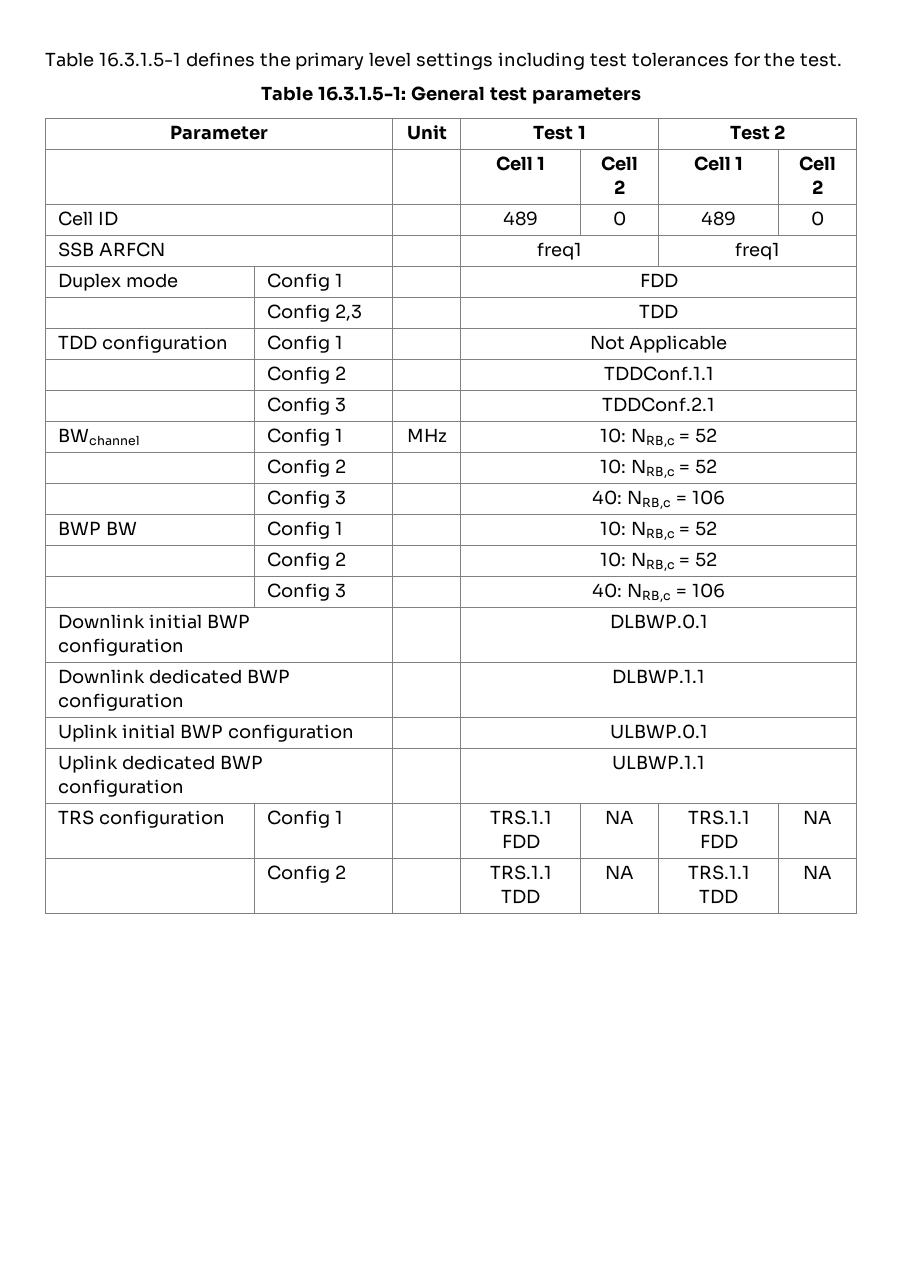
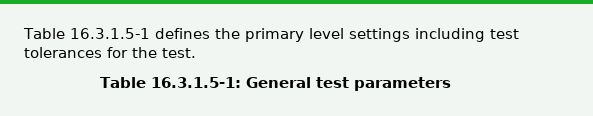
- Parameter | Unit | Test 1 | Test 2
- | | Cell 1 | Cell 2 | Cell 1 | Cell 2
- Cell ID | | 489 | 0 | 489 | 0
- SSB ARFCN | | freq1 | freq1
- Duplex mode | Config 1 | | FDD
- | Config 2,3 | | TDD
- TDD configuration | Config 1 | | Not Applicable
- | Config 2 | | TDDConf.1.1
- | Config 3 | | TDDConf.2.1
- BWchannel | Config 1 | MHz | 10: NRB,c = 52
- | Config 2 | | 10: NRB,c = 52
- | Config 3 | | 40: NRB,c = 106
- BWP BW | Config 1 | | 10: NRB,c = 52
- | Config 2 | | 10: NRB,c = 52
- | Config 3 | | 40: NRB,c = 106
- Downlink initial BWP configuration | | DLBWP.0.1
- Downlink dedicated BWP configuration | | DLBWP.1.1
- Uplink initial BWP configuration | | ULBWP.0.1
- Uplink dedicated BWP configuration | | ULBWP.1.1
- TRS configuration | Config 1 | | TRS.1.1 FDD | NA | TRS.1.1 FDD | NA
- | Config 2 | | TRS.1.1 TDD | NA | TRS.1.1 TDD | NA

